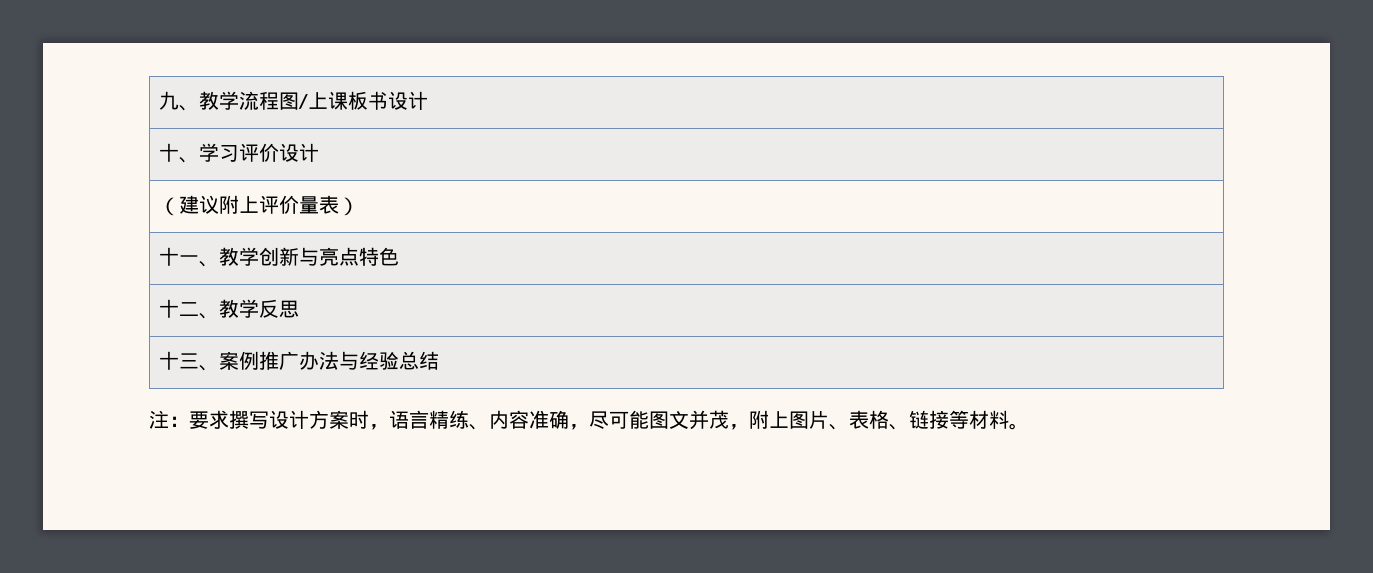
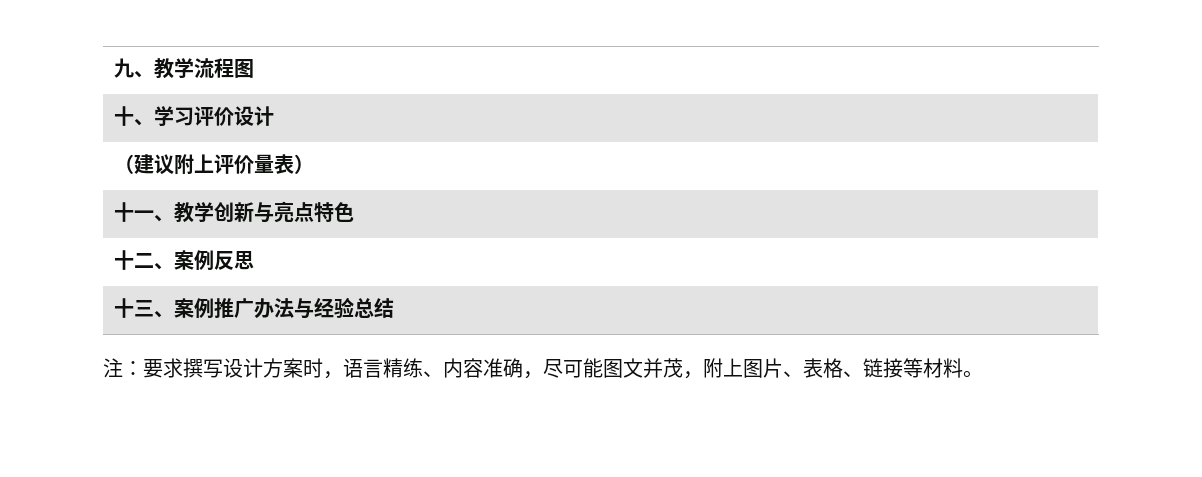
- 九、教学流程图/上课板书设计
+ 九、教学流程图
- 十二、教学反思
+ 十二、案例反思

